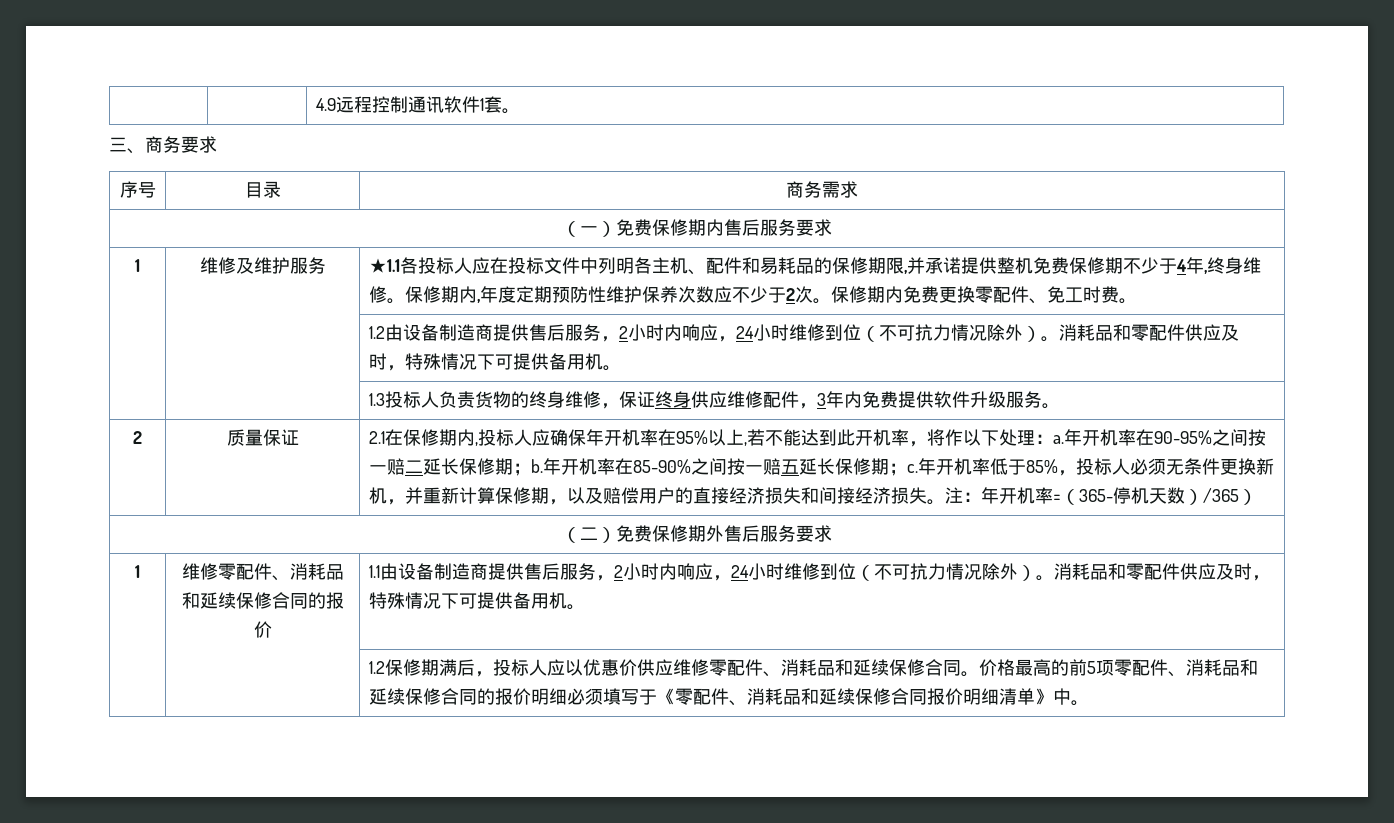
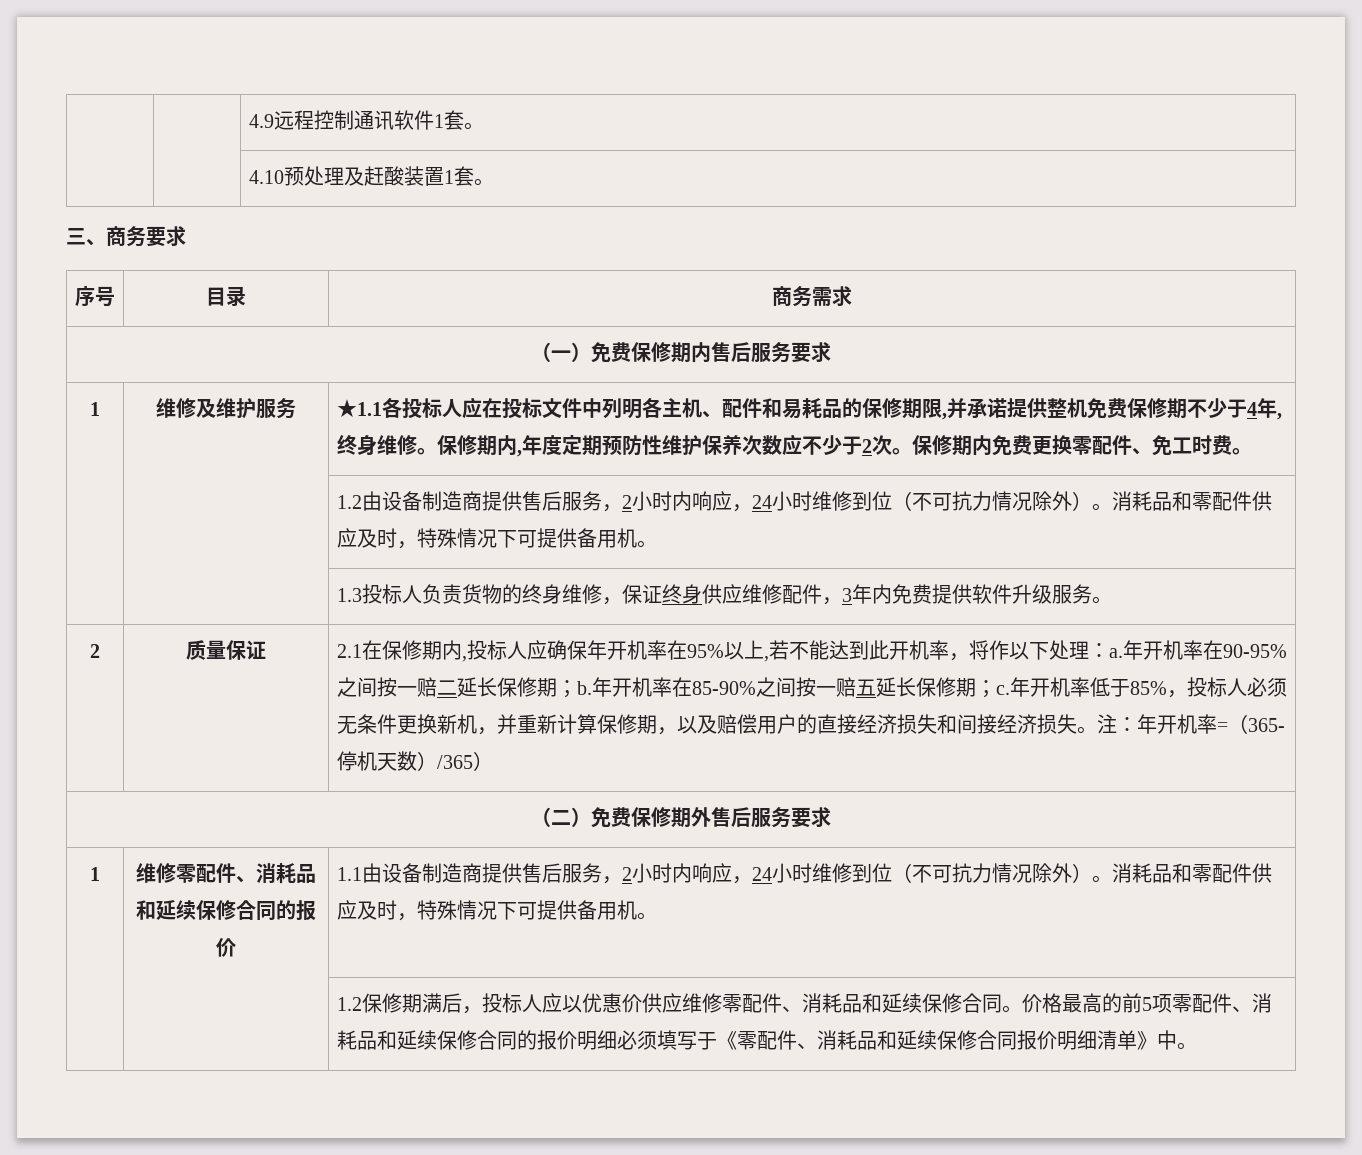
+ | | 4.10预处理及赶酸装置1套。

